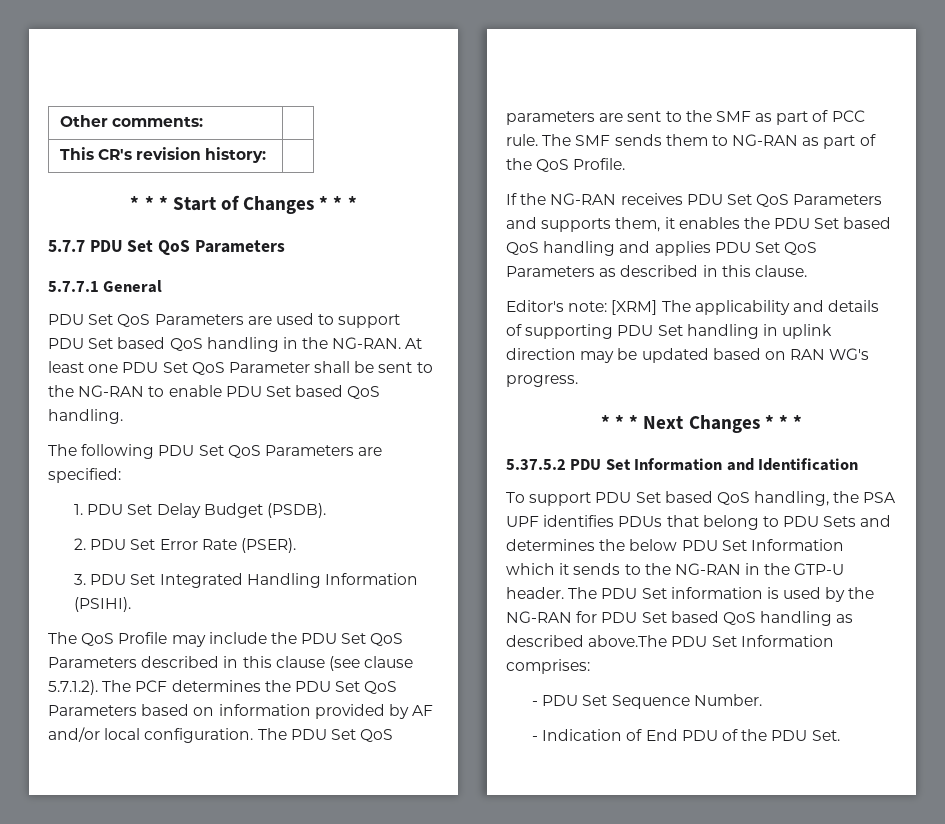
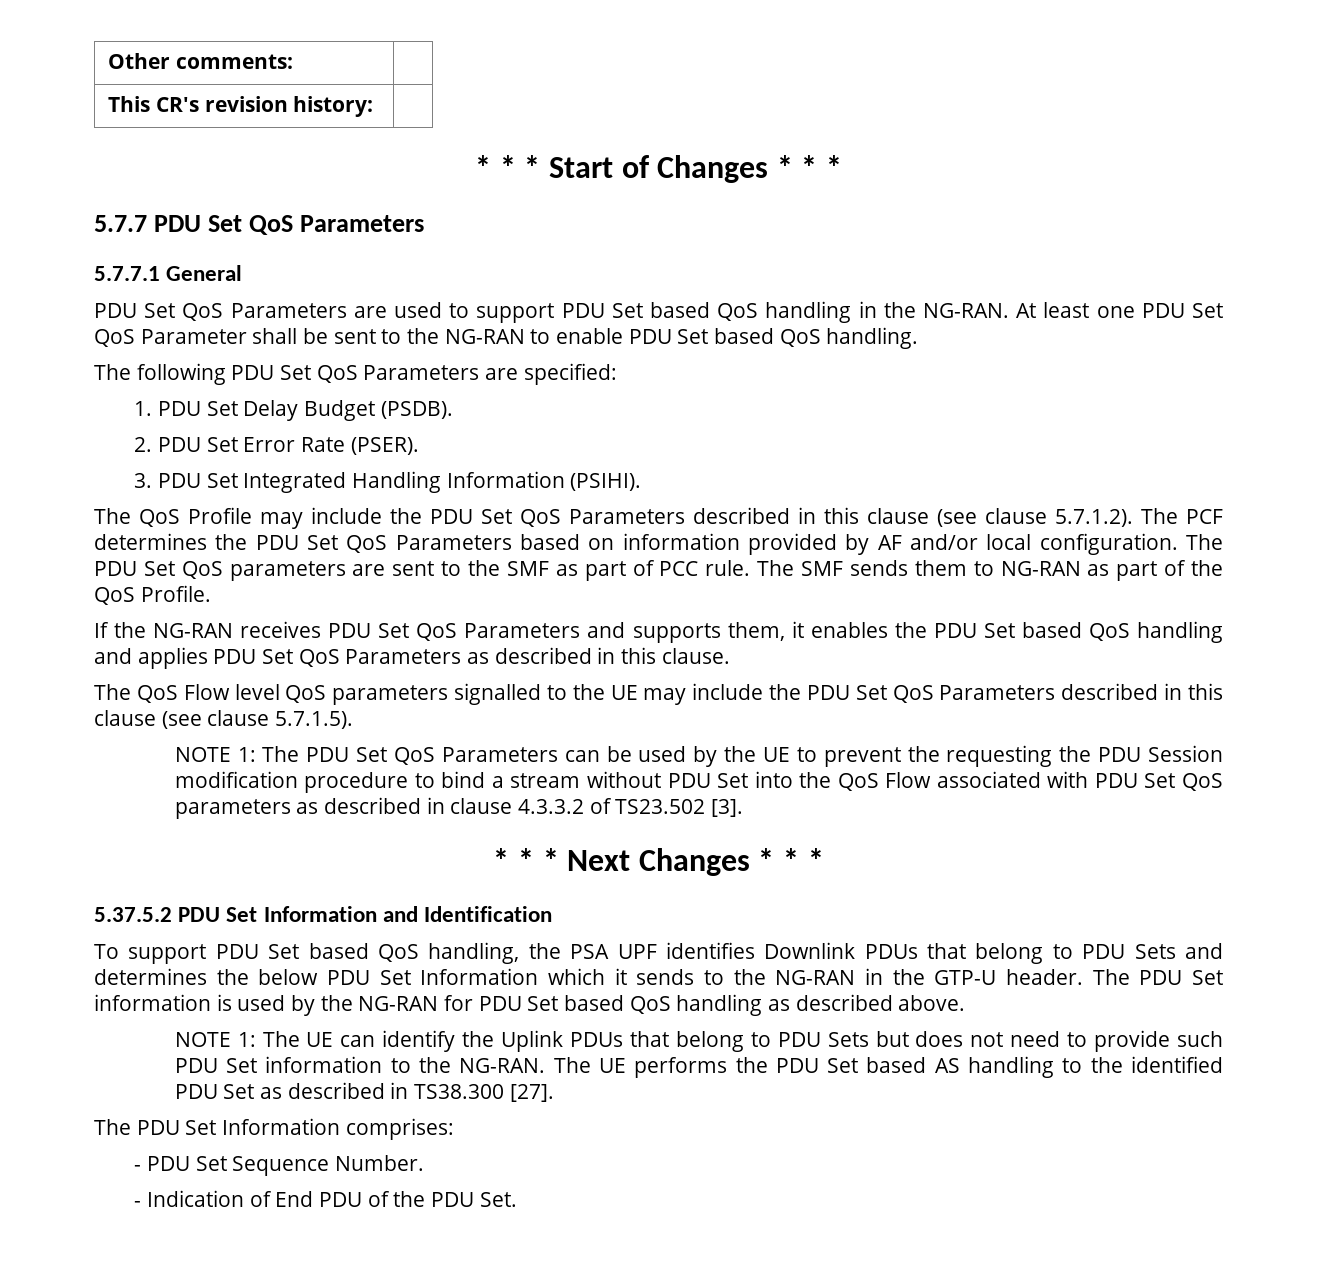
- Editor's note: [XRM] The applicability and details of supporting PDU Set handling in uplink direction may be updated based on RAN WG's progress.
+ The QoS Flow level QoS parameters signalled to the UE may include the PDU Set QoS Parameters described in this clause (see clause 5.7.1.5).
+ NOTE 1: The PDU Set QoS Parameters can be used by the UE to prevent the requesting the PDU Session modification procedure to bind a stream without PDU Set into the QoS Flow associated with PDU Set QoS parameters as described in clause 4.3.3.2 of TS23.502 [3].
- To support PDU Set based QoS handling, the PSA UPF identifies PDUs that belong to PDU Sets and determines the below PDU Set Information which it sends to the NG-RAN in the GTP-U header.
+ To support PDU Set based QoS handling, the PSA UPF identifies Downlink PDUs that belong to PDU Sets and determines the below PDU Set Information which it sends to the NG-RAN in the GTP-U header.
- The PDU Set information is used by the NG-RAN for PDU Set based QoS handling as described above.The PDU Set Information comprises:
+ The PDU Set information is used by the NG-RAN for PDU Set based QoS handling as described above.
+ NOTE 1: The UE can identify the Uplink PDUs that belong to PDU Sets but does not need to provide such PDU Set information to the NG-RAN. The UE performs the PDU Set based AS handling to the identified PDU Set as described in TS38.300 [27].
+ The PDU Set Information comprises:

